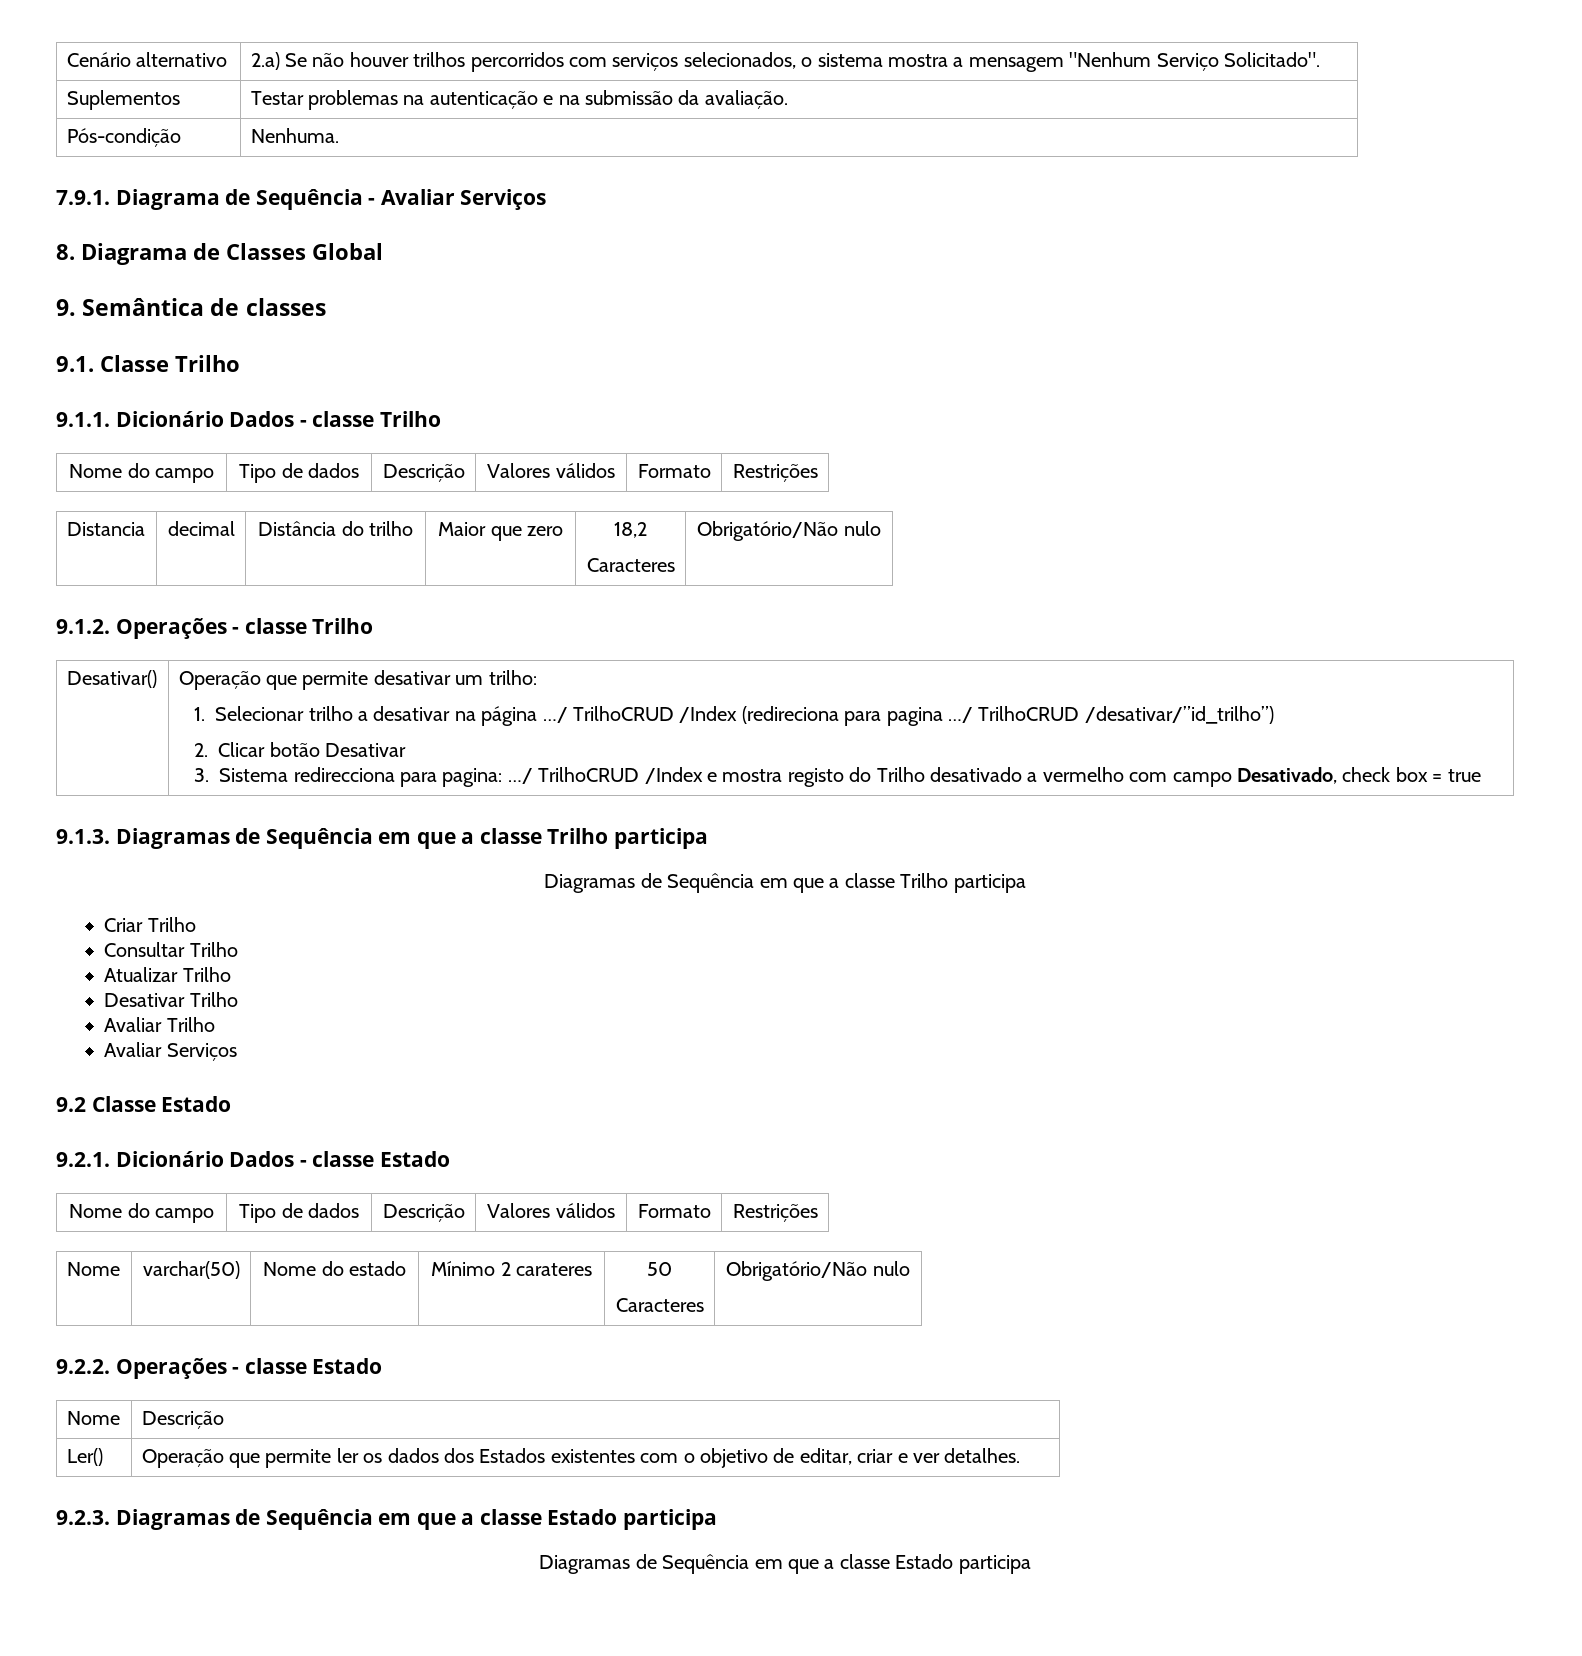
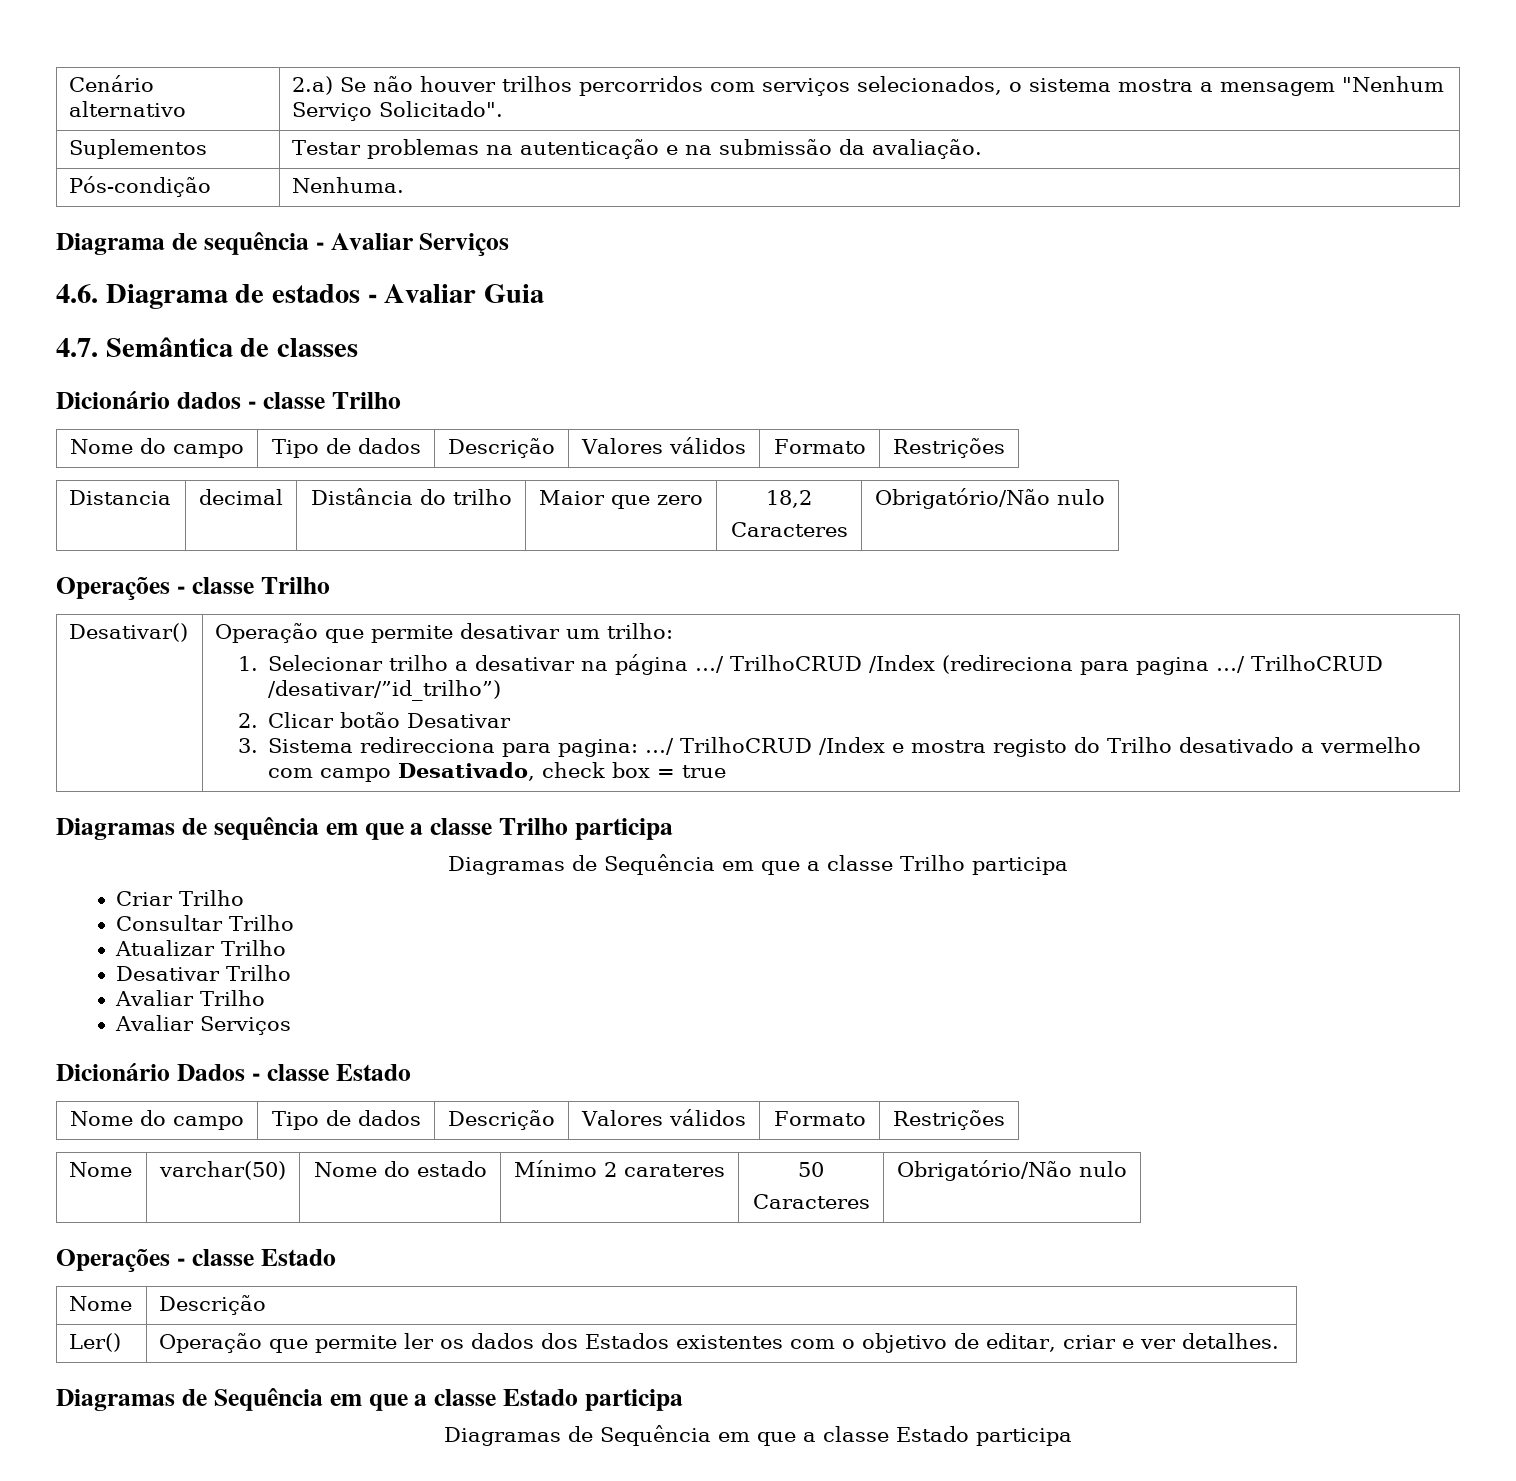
- 7.9.1. Diagrama de Sequência - Avaliar Serviços
+ Diagrama de sequência - Avaliar Serviços
- 8. Diagrama de Classes Global
- 9. Semântica de classes
- 9.1. Classe Trilho
- 9.1.1. Dicionário Dados - classe Trilho
+ 4.6. Diagrama de estados - Avaliar Guia
+ 4.7. Semântica de classes
+ Dicionário dados - classe Trilho
- 9.1.2. Operações - classe Trilho
+ Operações - classe Trilho
- 9.1.3. Diagramas de Sequência em que a classe Trilho participa
+ Diagramas de sequência em que a classe Trilho participa
- 9.2 Classe Estado
- 9.2.1. Dicionário Dados - classe Estado
+ Dicionário Dados - classe Estado
- 9.2.2. Operações - classe Estado
+ Operações - classe Estado
  Ler() | Operação que permite ler os dados dos Estados existentes com o objetivo de editar, criar e ver detalhes.
- 9.2.3. Diagramas de Sequência em que a classe Estado participa
+ Diagramas de Sequência em que a classe Estado participa

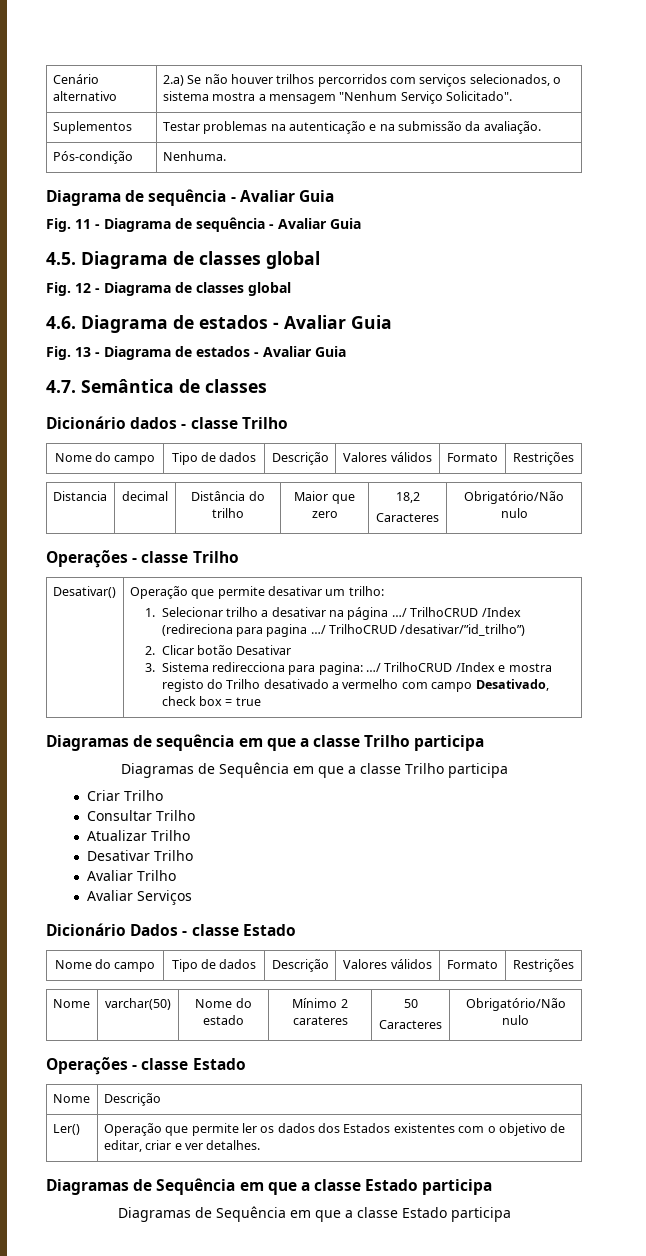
  Pós-condição | Nenhuma.
- Diagrama de sequência - Avaliar Serviços
+ Diagrama de sequência - Avaliar Guia
+ Fig. 11 - Diagrama de sequência - Avaliar Guia
+ 4.5. Diagrama de classes global
+ Fig. 12 - Diagrama de classes global
+ Fig. 13 - Diagrama de estados - Avaliar Guia

